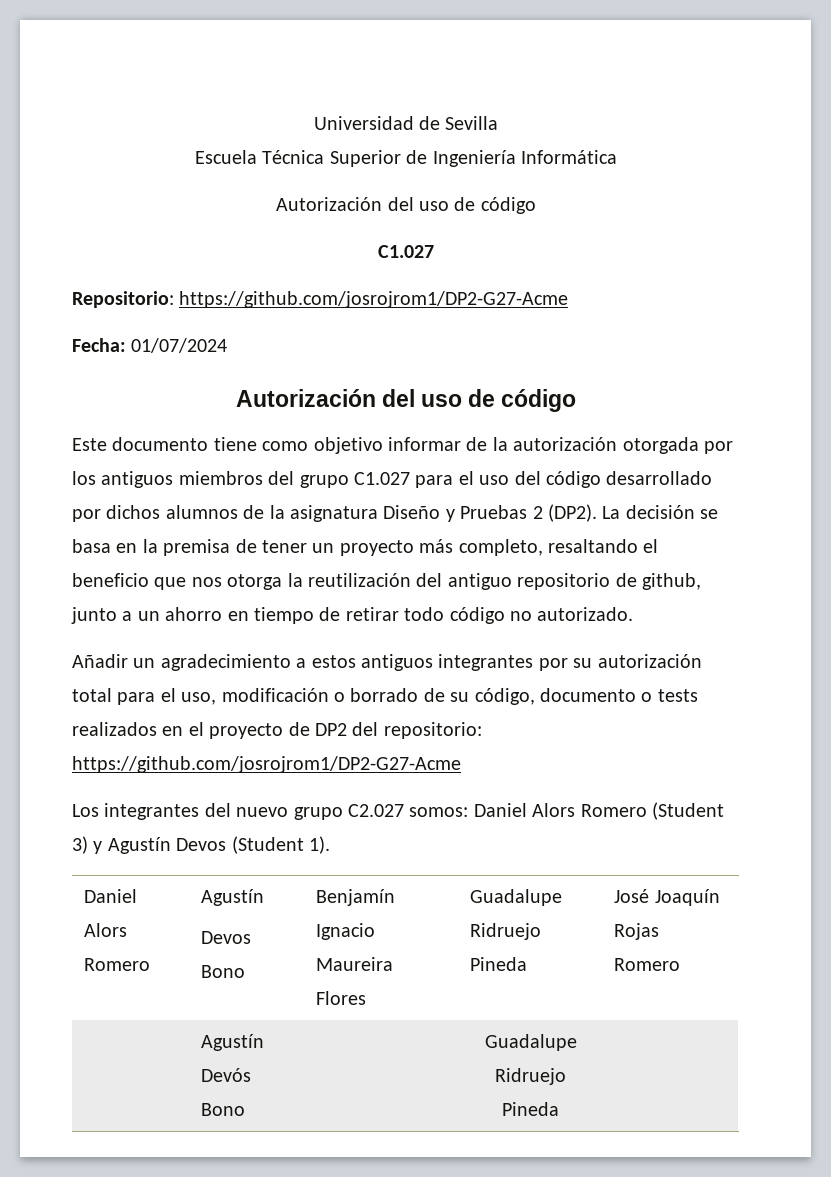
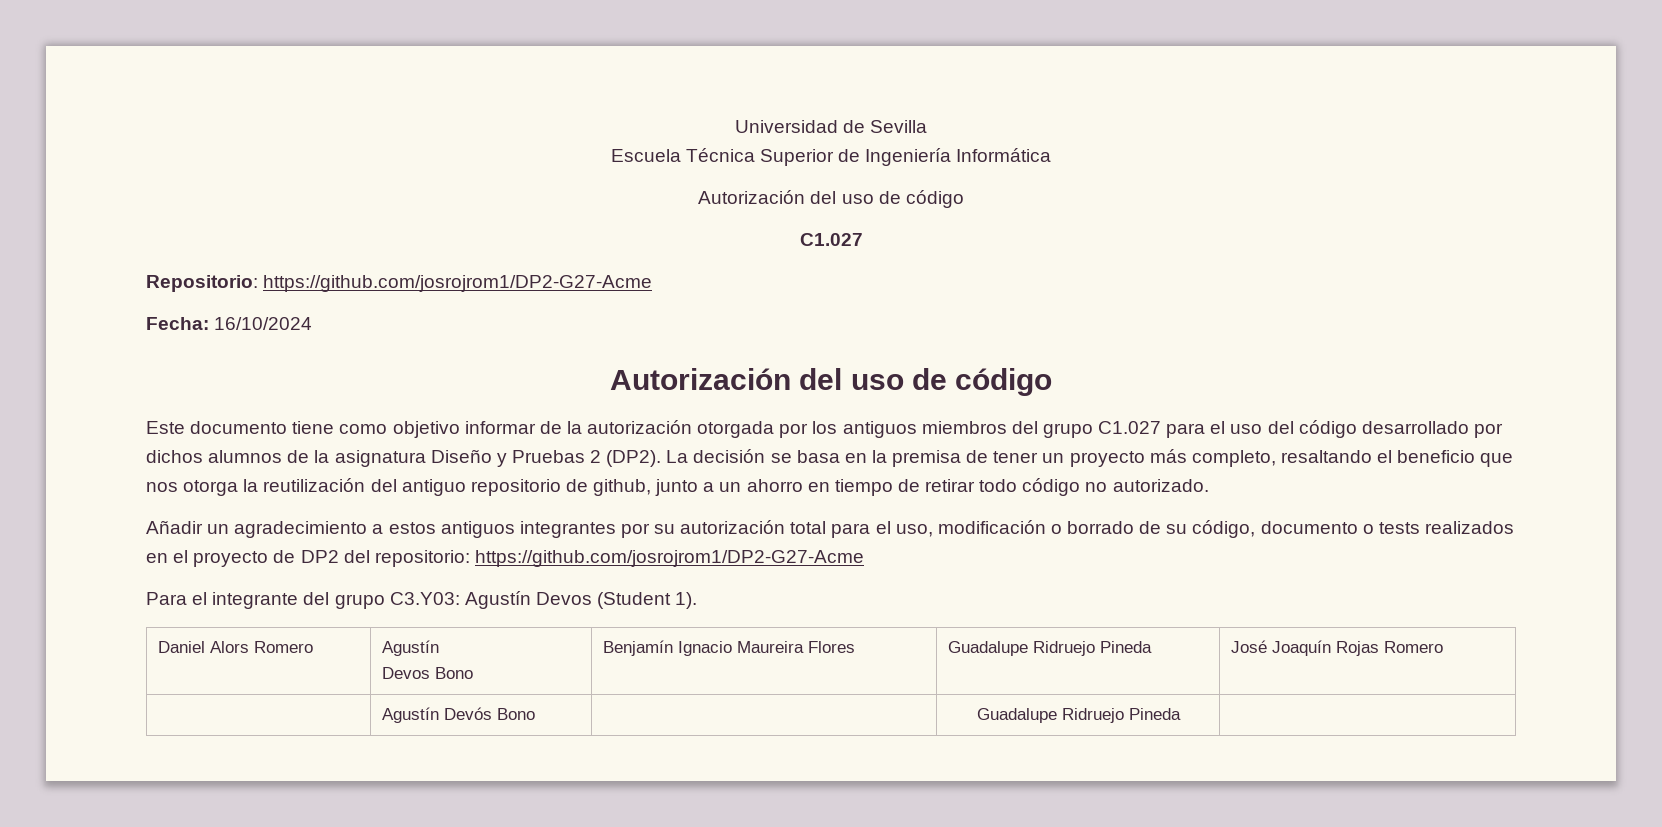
- Fecha: 01/07/2024
+ Fecha: 16/10/2024
- Los integrantes del nuevo grupo C2.027 somos: Daniel Alors Romero (Student 3) y Agustín Devos (Student 1).
+ Para el integrante del grupo C3.Y03: Agustín Devos (Student 1).

